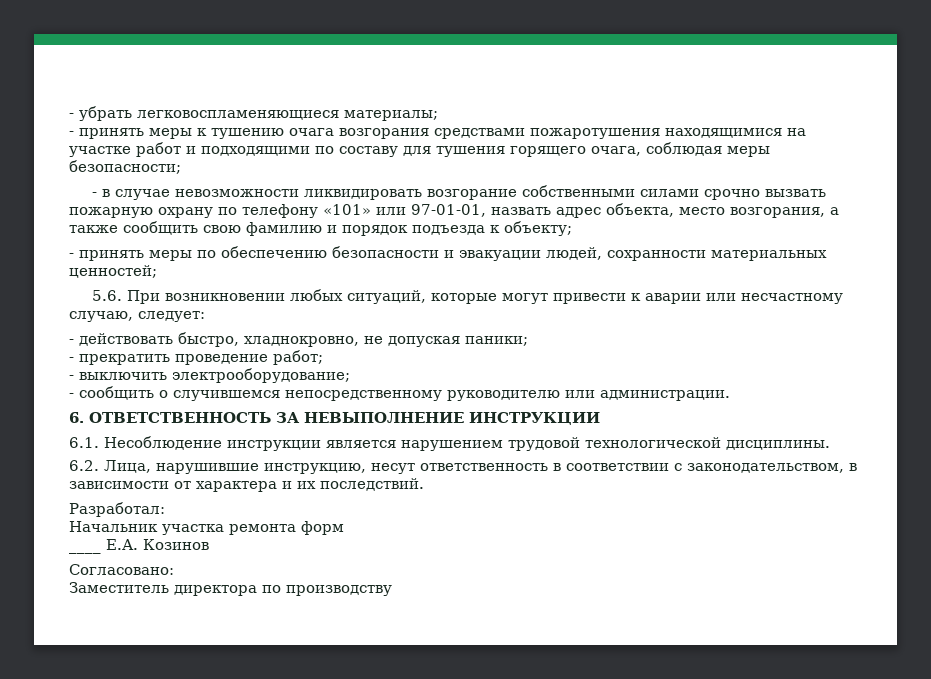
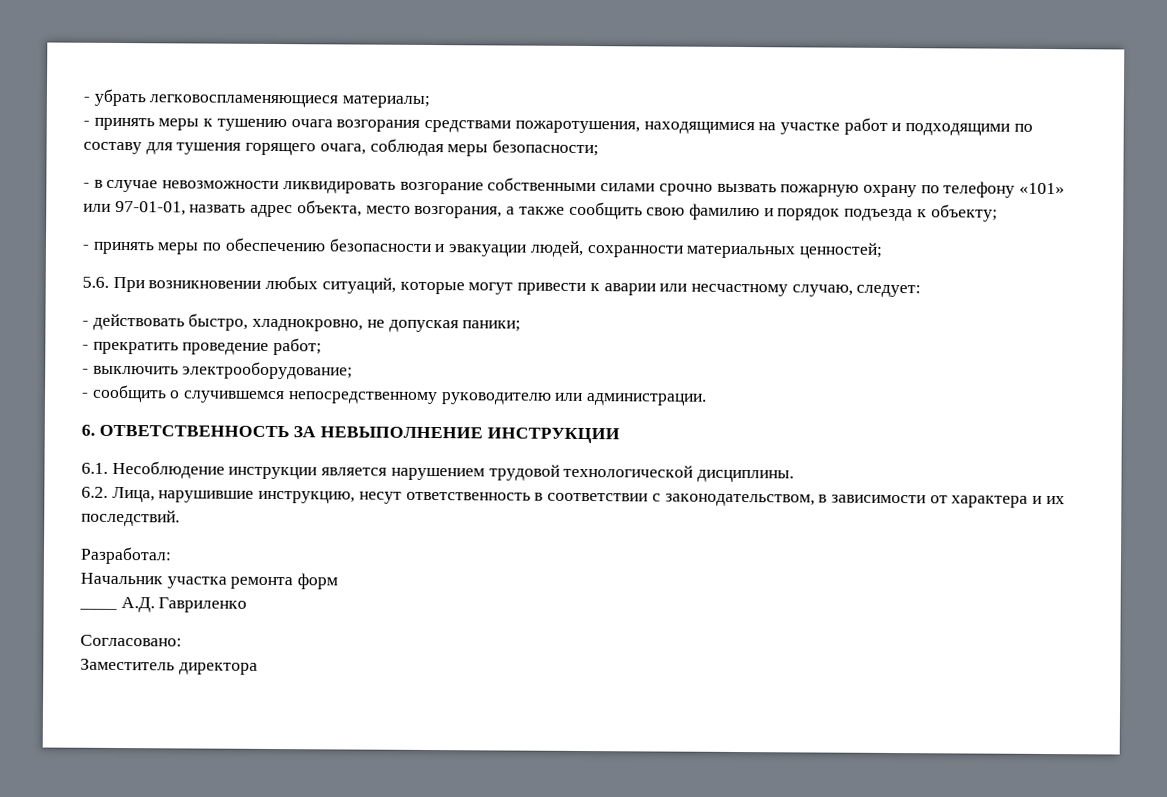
- - принять меры к тушению очага возгорания средствами пожаротушения находящимися на участке работ и подходящими по составу для тушения горящего очага, соблюдая меры безопасности;
+ - принять меры к тушению очага возгорания средствами пожаротушения, находящимися на участке работ и подходящими по составу для тушения горящего очага, соблюдая меры безопасности;
- ____ Е.А. Козинов
+ ____ А.Д. Гавриленко
- Заместитель директора по производству
+ Заместитель директора

